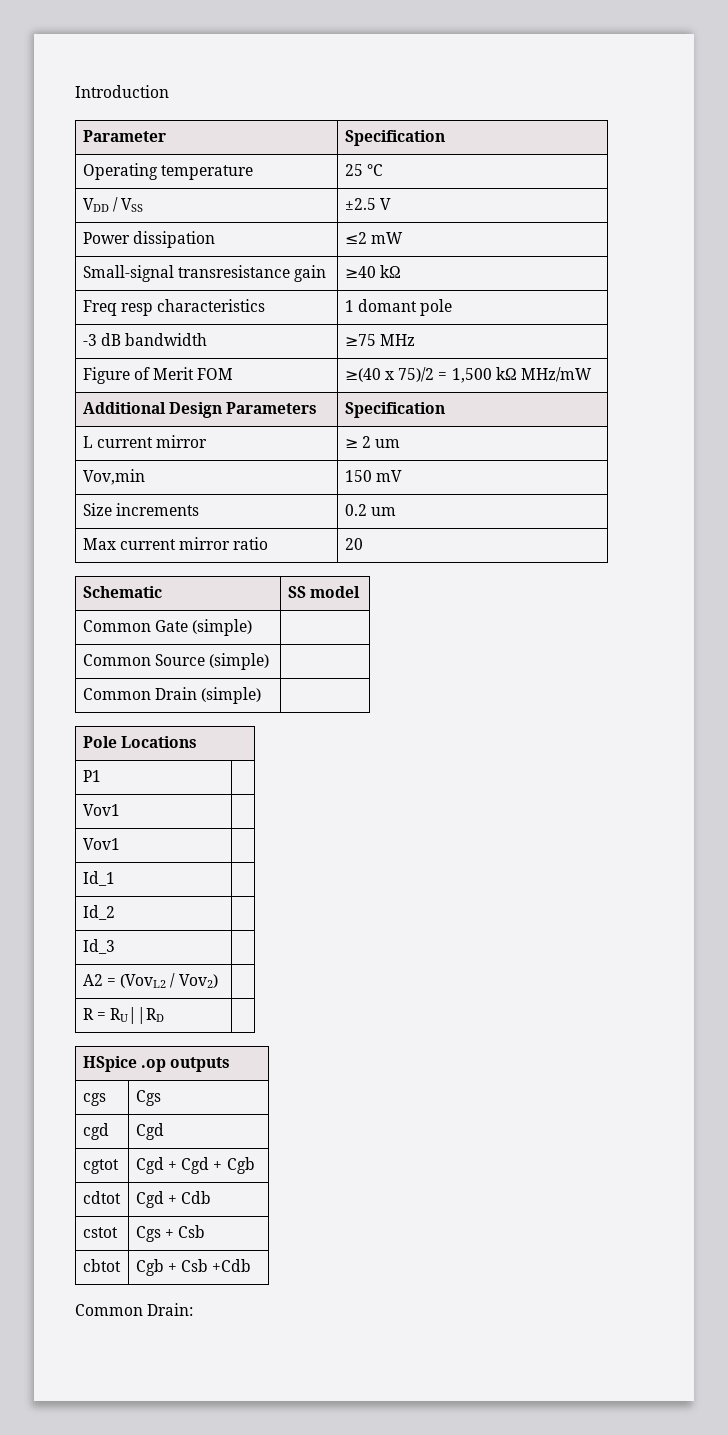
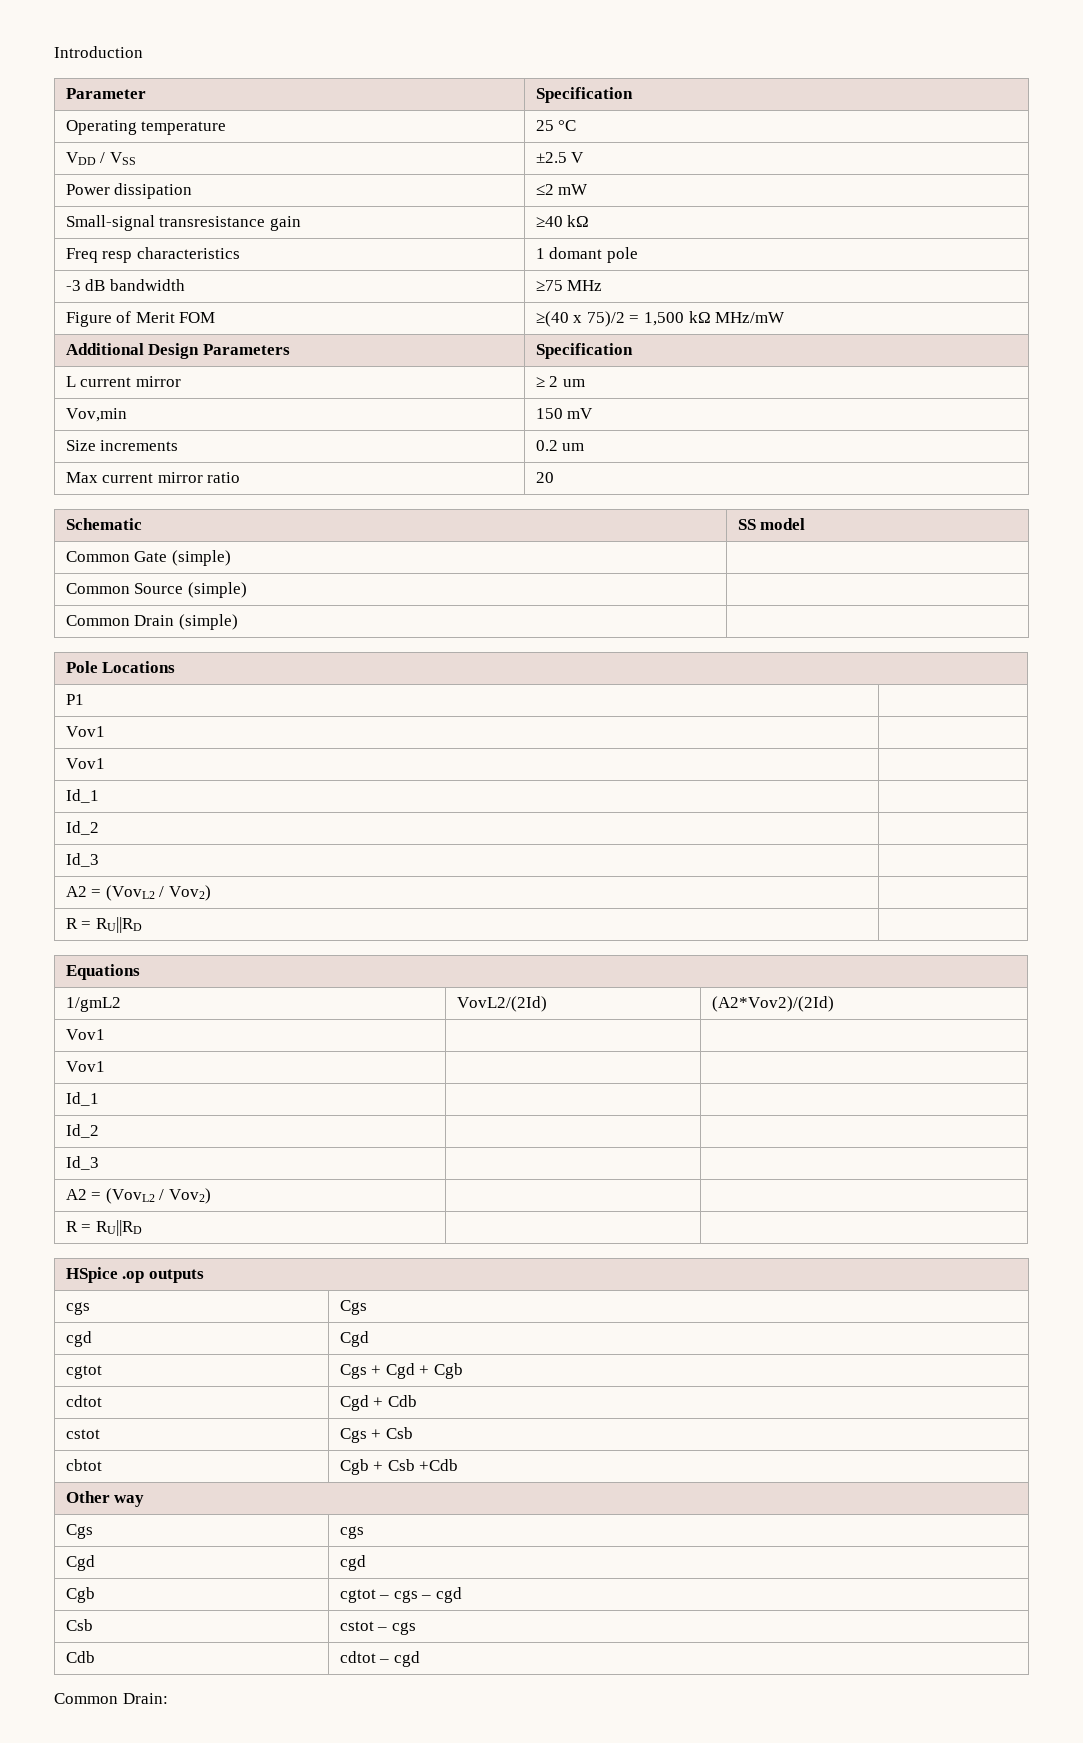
+ Equations
+ 1/gmL2 | VovL2/(2Id) | (A2*Vov2)/(2Id)
+ Vov1 | |
+ Vov1 | |
+ Id_1 | |
+ Id_2 | |
+ Id_3 | |
+ A2 = (VovL2 / Vov2) | |
+ R = RU||RD | |
- cgtot | Cgd + Cgd + Cgb
+ cgtot | Cgs + Cgd + Cgb
+ Other way
+ Cgs | cgs
+ Cgd | cgd
+ Cgb | cgtot – cgs – cgd
+ Csb | cstot – cgs
+ Cdb | cdtot – cgd

